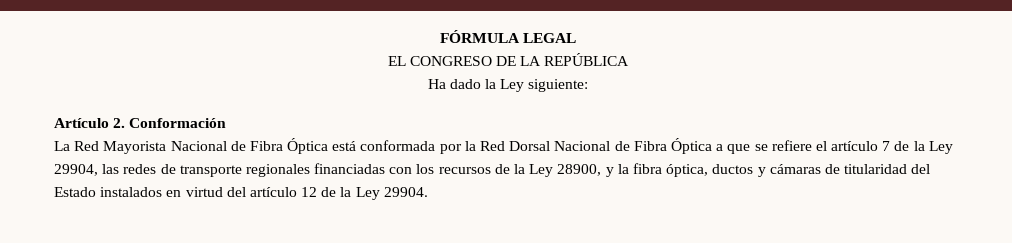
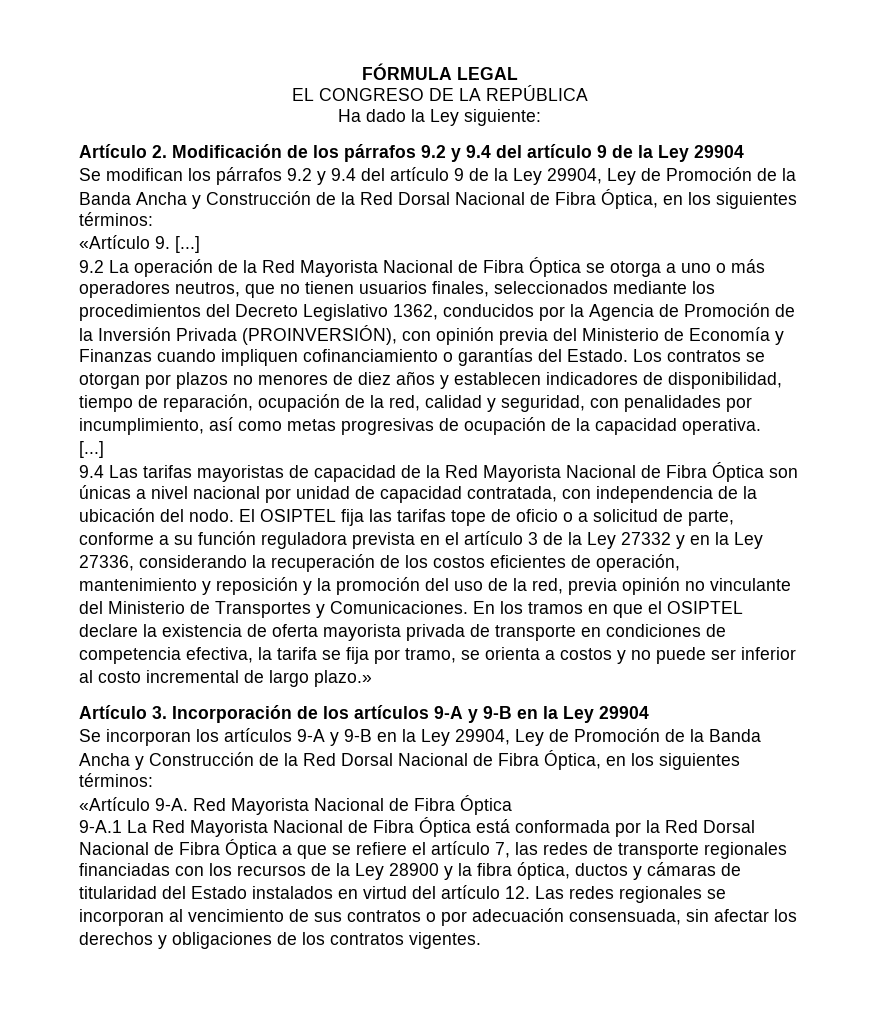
- Artículo 2. Conformación
- La Red Mayorista Nacional de Fibra Óptica está conformada por la Red Dorsal Nacional de Fibra Óptica a que se refiere el artículo 7 de la Ley 29904, las redes de transporte regionales financiadas con los recursos de la Ley 28900, y la fibra óptica, ductos y cámaras de titularidad del Estado instalados en virtud del artículo 12 de la Ley 29904.
+ Artículo 2. Modificación de los párrafos 9.2 y 9.4 del artículo 9 de la Ley 29904
+ Se modifican los párrafos 9.2 y 9.4 del artículo 9 de la Ley 29904, Ley de Promoción de la Banda Ancha y Construcción de la Red Dorsal Nacional de Fibra Óptica, en los siguientes términos:
+ «Artículo 9. [...]
+ 9.2 La operación de la Red Mayorista Nacional de Fibra Óptica se otorga a uno o más operadores neutros, que no tienen usuarios finales, seleccionados mediante los procedimientos del Decreto Legislativo 1362, conducidos por la Agencia de Promoción de la Inversión Privada (PROINVERSIÓN), con opinión previa del Ministerio de Economía y Finanzas cuando impliquen cofinanciamiento o garantías del Estado. Los contratos se otorgan por plazos no menores de diez años y establecen indicadores de disponibilidad, tiempo de reparación, ocupación de la red, calidad y seguridad, con penalidades por incumplimiento, así como metas progresivas de ocupación de la capacidad operativa.
+ [...]
+ 9.4 Las tarifas mayoristas de capacidad de la Red Mayorista Nacional de Fibra Óptica son únicas a nivel nacional por unidad de capacidad contratada, con independencia de la ubicación del nodo. El OSIPTEL fija las tarifas tope de oficio o a solicitud de parte, conforme a su función reguladora prevista en el artículo 3 de la Ley 27332 y en la Ley 27336, considerando la recuperación de los costos eficientes de operación, mantenimiento y reposición y la promoción del uso de la red, previa opinión no vinculante del Ministerio de Transportes y Comunicaciones. En los tramos en que el OSIPTEL declare la existencia de oferta mayorista privada de transporte en condiciones de competencia efectiva, la tarifa se fija por tramo, se orienta a costos y no puede ser inferior al costo incremental de largo plazo.»
+ Artículo 3. Incorporación de los artículos 9-A y 9-B en la Ley 29904
+ Se incorporan los artículos 9-A y 9-B en la Ley 29904, Ley de Promoción de la Banda Ancha y Construcción de la Red Dorsal Nacional de Fibra Óptica, en los siguientes términos:
+ «Artículo 9-A. Red Mayorista Nacional de Fibra Óptica
+ 9-A.1 La Red Mayorista Nacional de Fibra Óptica está conformada por la Red Dorsal Nacional de Fibra Óptica a que se refiere el artículo 7, las redes de transporte regionales financiadas con los recursos de la Ley 28900 y la fibra óptica, ductos y cámaras de titularidad del Estado instalados en virtud del artículo 12. Las redes regionales se incorporan al vencimiento de sus contratos o por adecuación consensuada, sin afectar los derechos y obligaciones de los contratos vigentes.

